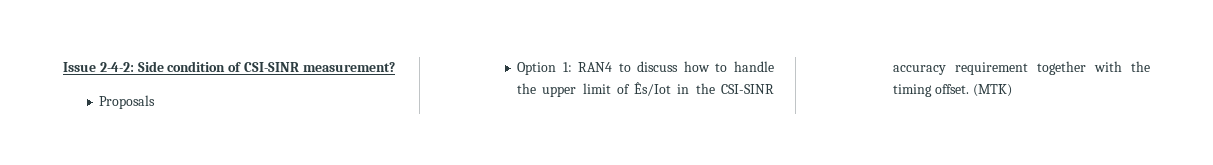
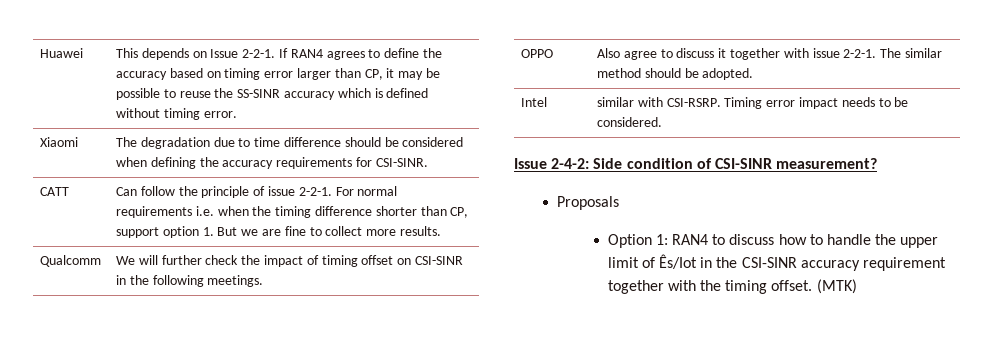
+ Huawei | This depends on Issue 2-2-1. If RAN4 agrees to define the accuracy based on timing error larger than CP, it may be possible to reuse the SS-SINR accuracy which is defined without timing error.
+ Xiaomi | The degradation due to time difference should be considered when defining the accuracy requirements for CSI-SINR.
+ CATT | Can follow the principle of issue 2-2-1. For normal requirements i.e. when the timing difference shorter than CP, support option 1. But we are fine to collect more results.
+ Qualcomm | We will further check the impact of timing offset on CSI-SINR in the following meetings.
+ OPPO | Also agree to discuss it together with issue 2-2-1. The similar method should be adopted.
+ Intel | similar with CSI-RSRP. Timing error impact needs to be considered.

